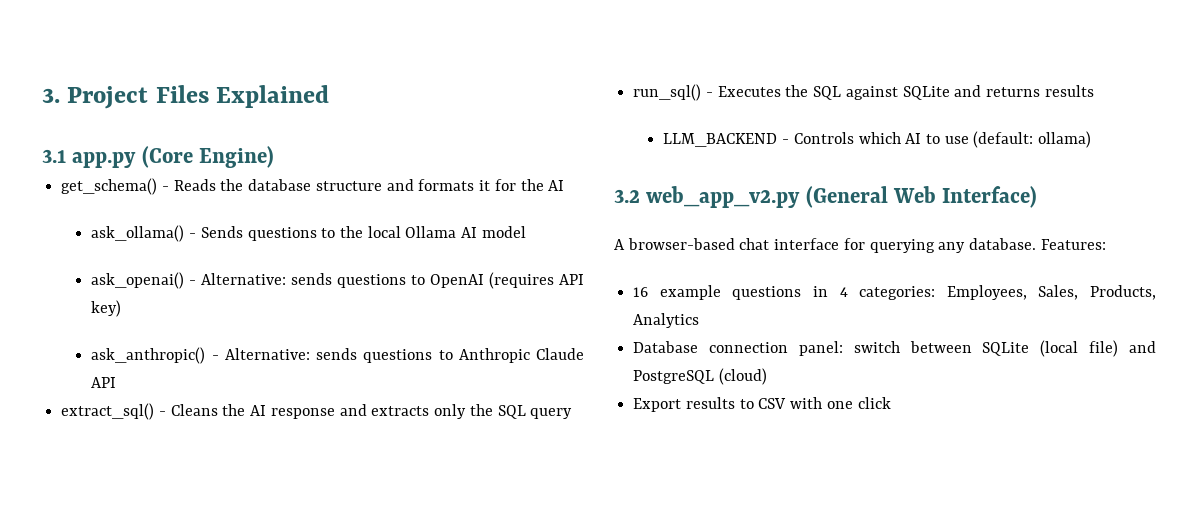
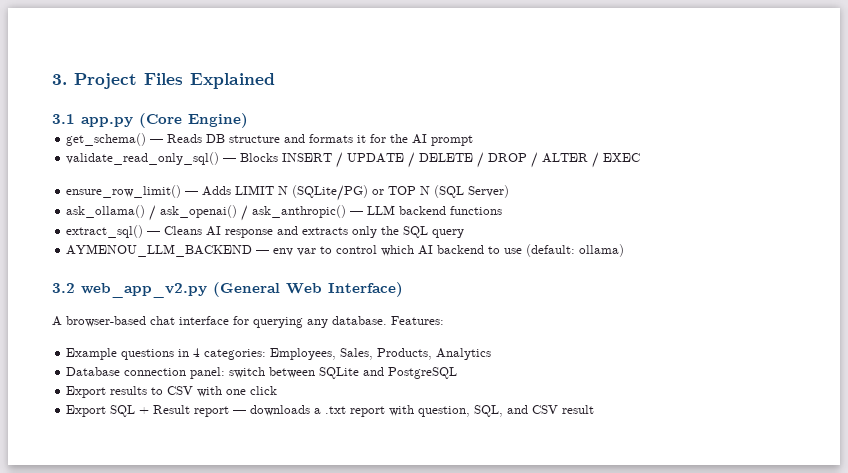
- get_schema() - Reads the database structure and formats it for the AI
- ask_ollama() - Sends questions to the local Ollama AI model
- ask_openai() - Alternative: sends questions to OpenAI (requires API key)
- ask_anthropic() - Alternative: sends questions to Anthropic Claude API
- extract_sql() - Cleans the AI response and extracts only the SQL query
+ get_schema() — Reads DB structure and formats it for the AI prompt
+ validate_read_only_sql() — Blocks INSERT / UPDATE / DELETE / DROP / ALTER / EXEC
+ ensure_row_limit() — Adds LIMIT N (SQLite/PG) or TOP N (SQL Server)
+ ask_ollama() / ask_openai() / ask_anthropic() — LLM backend functions
+ extract_sql() — Cleans AI response and extracts only the SQL query
- run_sql() - Executes the SQL against SQLite and returns results
- LLM_BACKEND - Controls which AI to use (default: ollama)
+ AYMENOU_LLM_BACKEND — env var to control which AI backend to use (default: ollama)
- 16 example questions in 4 categories: Employees, Sales, Products, Analytics
+ Example questions in 4 categories: Employees, Sales, Products, Analytics
- Database connection panel: switch between SQLite (local file) and PostgreSQL (cloud)
+ Database connection panel: switch between SQLite and PostgreSQL
+ Export SQL + Result report — downloads a .txt report with question, SQL, and CSV result

